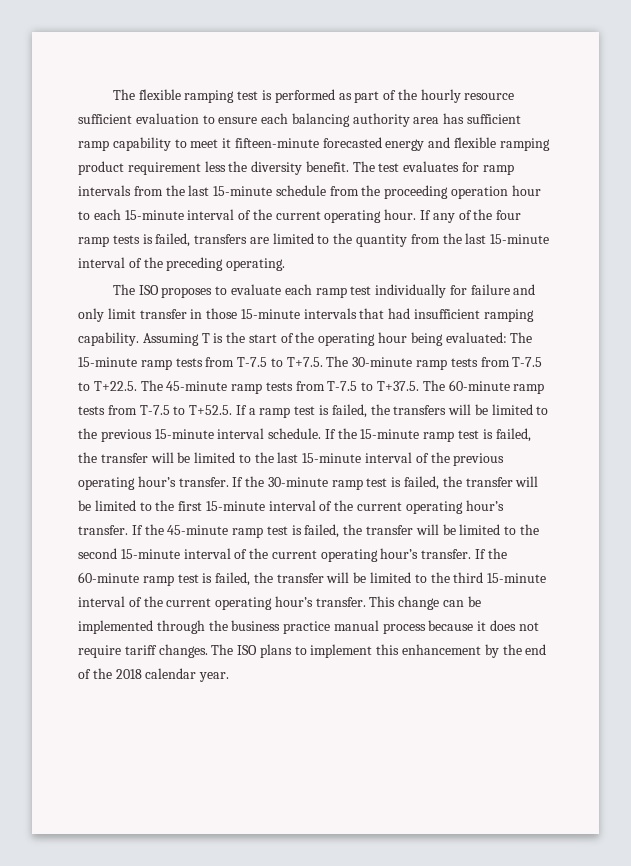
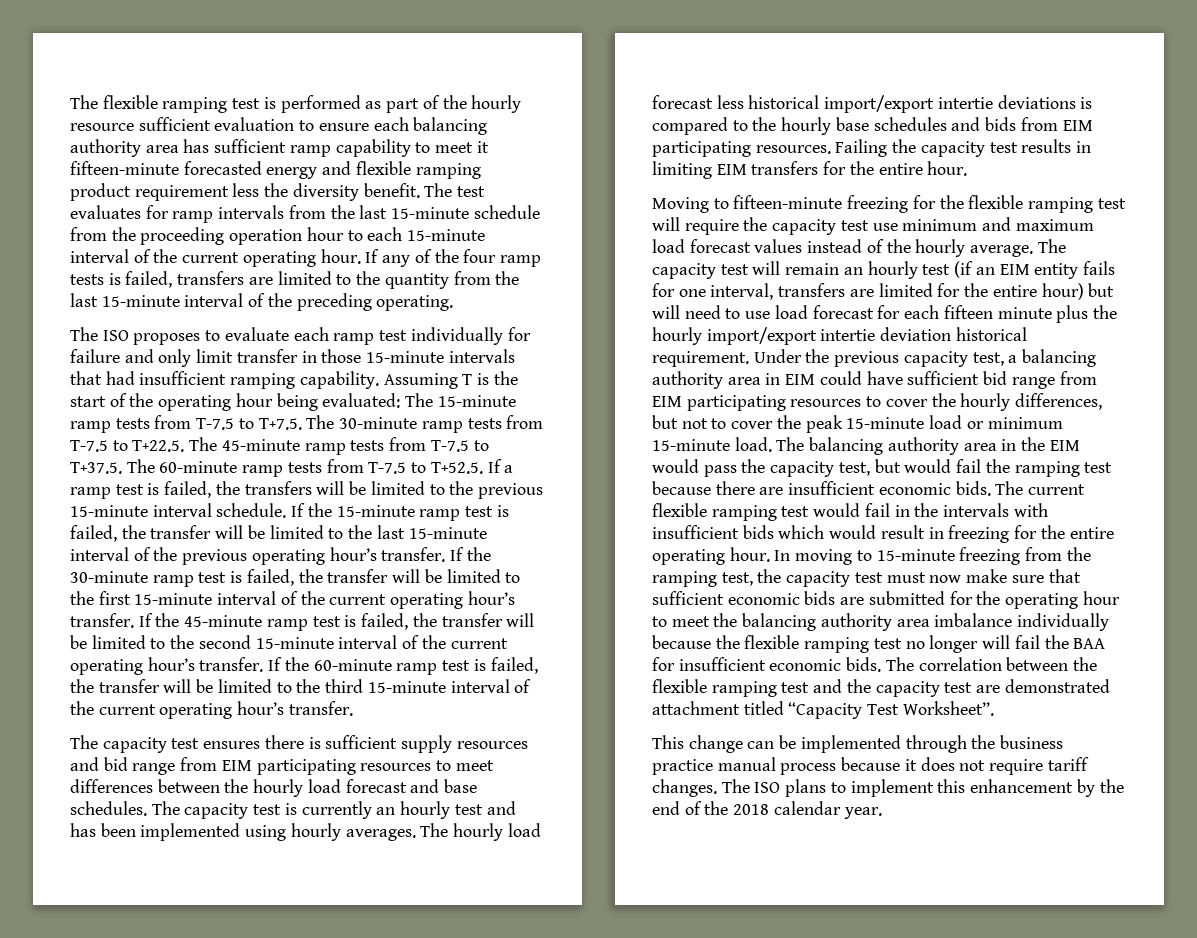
- If the 60-minute ramp test is failed, the transfer will be limited to the third 15-minute interval of the current operating hour’s transfer. This change can be implemented through the business practice manual process because it does not require tariff changes.
+ If the 60-minute ramp test is failed, the transfer will be limited to the third 15-minute interval of the current operating hour’s transfer.
+ The capacity test ensures there is sufficient supply resources and bid range from EIM participating resources to meet differences between the hourly load forecast and base schedules. The capacity test is currently an hourly test and has been implemented using hourly averages. The hourly load forecast less historical import/export intertie deviations is compared to the hourly base schedules and bids from EIM participating resources. Failing the capacity test results in limiting EIM transfers for the entire hour.
+ Moving to fifteen-minute freezing for the flexible ramping test will require the capacity test use minimum and maximum load forecast values instead of the hourly average. The capacity test will remain an hourly test (if an EIM entity fails for one interval, transfers are limited for the entire hour) but will need to use load forecast for each fifteen minute plus the hourly import/export intertie deviation historical requirement. Under the previous capacity test, a balancing authority area in EIM could have sufficient bid range from EIM participating resources to cover the hourly differences, but not to cover the peak 15-minute load or minimum 15-minute load. The balancing authority area in the EIM would pass the capacity test, but would fail the ramping test because there are insufficient economic bids. The current flexible ramping test would fail in the intervals with insufficient bids which would result in freezing for the entire operating hour. In moving to 15-minute freezing from the ramping test, the capacity test must now make sure that sufficient economic bids are submitted for the operating hour to meet the balancing authority area imbalance individually because the flexible ramping test no longer will fail the BAA for insufficient economic bids. The correlation between the flexible ramping test and the capacity test are demonstrated attachment titled “Capacity Test Worksheet”.
+ This change can be implemented through the business practice manual process because it does not require tariff changes.

